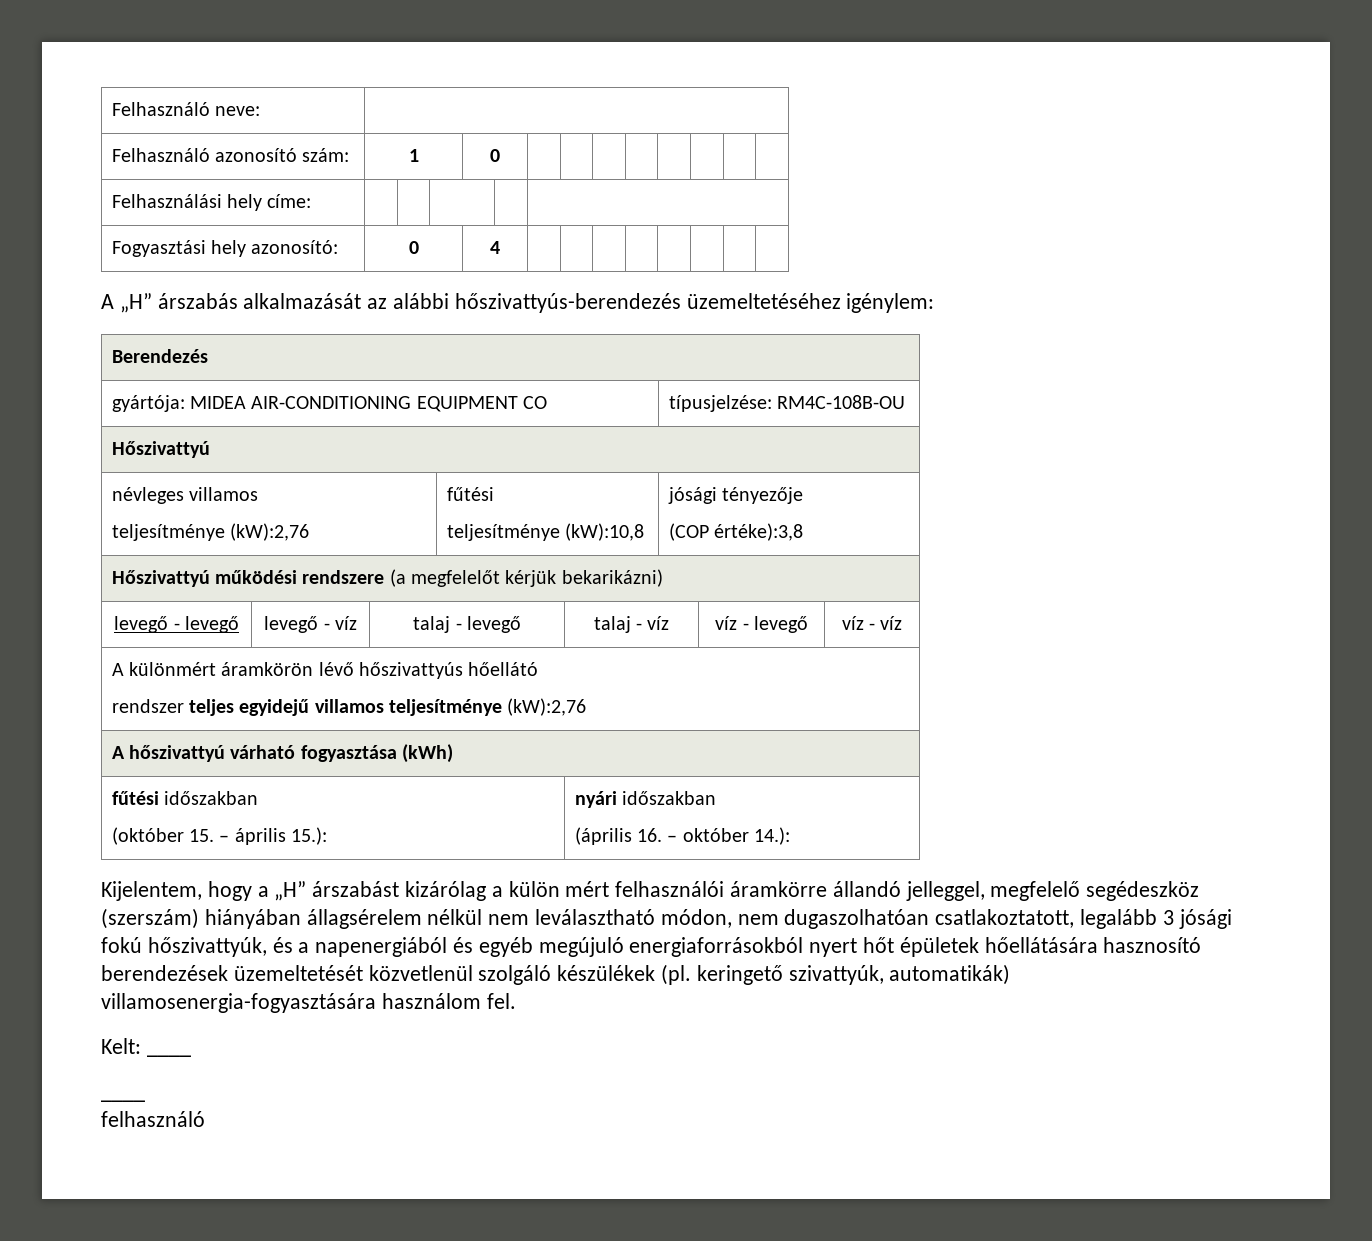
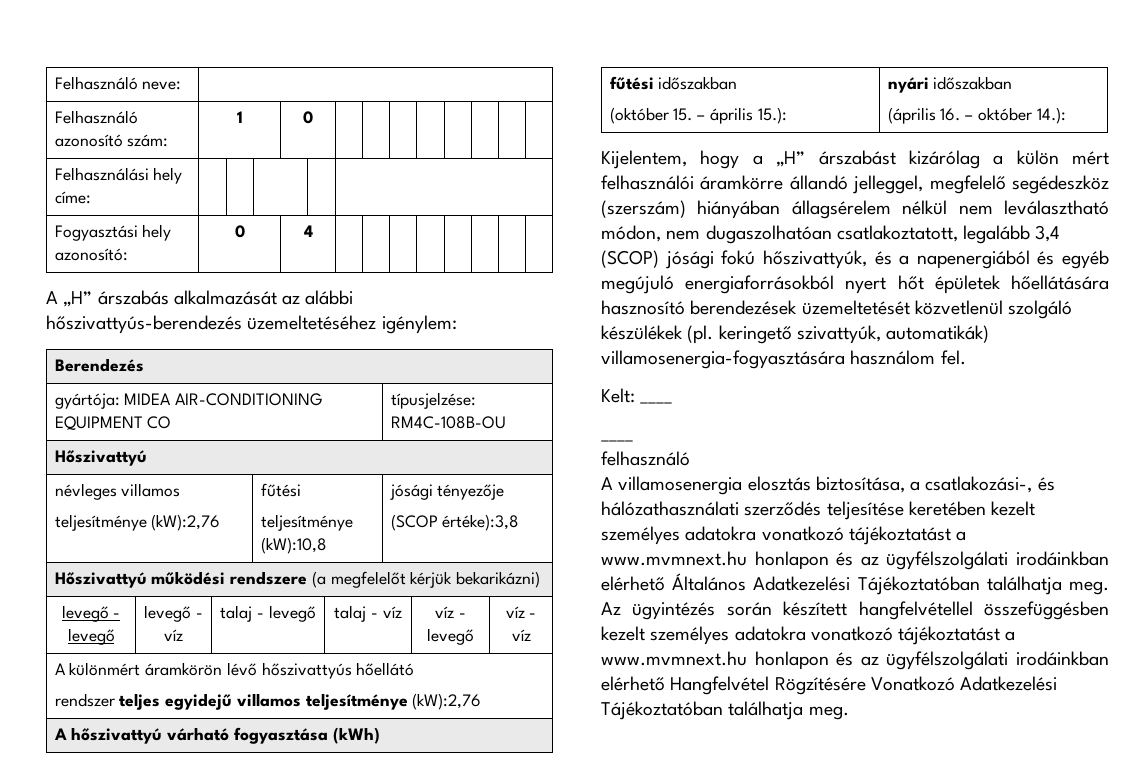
  névleges villamos
  teljesítménye (kW):2,76 | fűtési
  teljesítménye (kW):10,8 | jósági tényezője
- (COP értéke):3,8
+ (SCOP értéke):3,8
- Kijelentem, hogy a „H” árszabást kizárólag a külön mért felhasználói áramkörre állandó jelleggel, megfelelő segédeszköz (szerszám) hiányában állagsérelem nélkül nem leválasztható módon, nem dugaszolhatóan csatlakoztatott, legalább 3 jósági fokú hőszivattyúk, és a napenergiából és egyéb megújuló energiaforrásokból nyert hőt épületek hőellátására hasznosító berendezések üzemeltetését közvetlenül szolgáló készülékek (pl. keringető szivattyúk, automatikák) villamosenergia-fogyasztására használom fel.
+ Kijelentem, hogy a „H” árszabást kizárólag a külön mért felhasználói áramkörre állandó jelleggel, megfelelő segédeszköz (szerszám) hiányában állagsérelem nélkül nem leválasztható módon, nem dugaszolhatóan csatlakoztatott, legalább 3,4 (SCOP) jósági fokú hőszivattyúk, és a napenergiából és egyéb megújuló energiaforrásokból nyert hőt épületek hőellátására hasznosító berendezések üzemeltetését közvetlenül szolgáló készülékek (pl. keringető szivattyúk, automatikák) villamosenergia-fogyasztására használom fel.
+ A villamosenergia elosztás biztosítása, a csatlakozási-, és hálózathasználati szerződés teljesítése keretében kezelt személyes adatokra vonatkozó tájékoztatást a www.mvmnext.hu honlapon és az ügyfélszolgálati irodáinkban elérhető Általános Adatkezelési Tájékoztatóban találhatja meg. Az ügyintézés során készített hangfelvétellel összefüggésben kezelt személyes adatokra vonatkozó tájékoztatást a www.mvmnext.hu honlapon és az ügyfélszolgálati irodáinkban elérhető Hangfelvétel Rögzítésére Vonatkozó Adatkezelési Tájékoztatóban találhatja meg.

